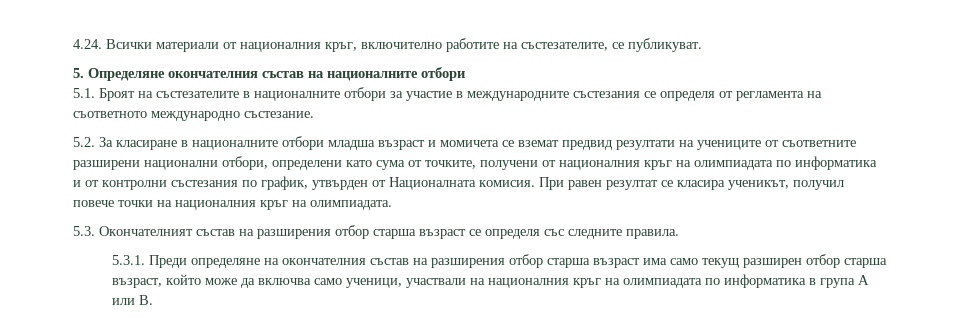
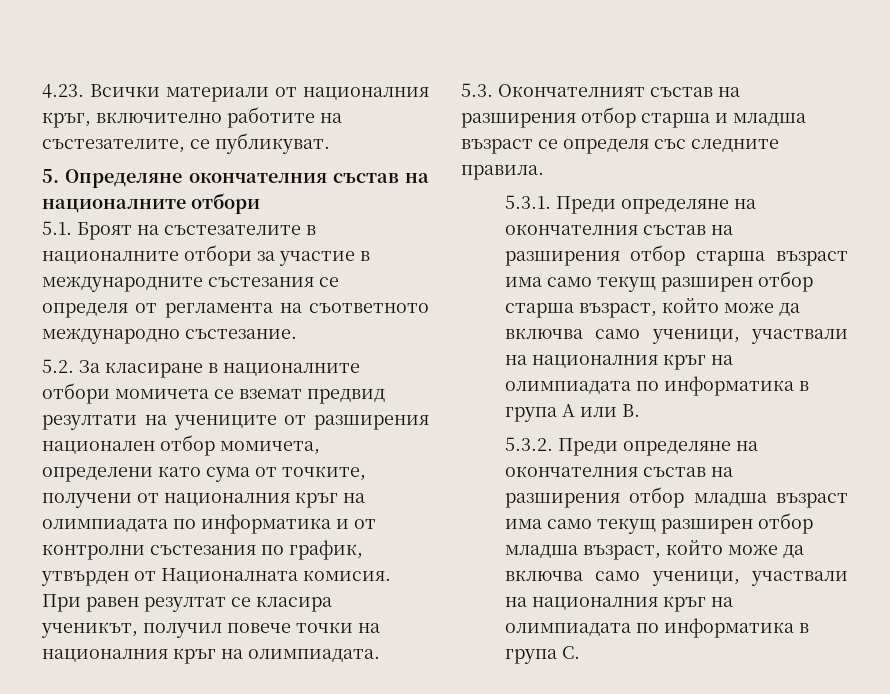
- 4.24. Всички материали от националния кръг, включително работите на състезателите, се публикуват.
+ 4.23. Всички материали от националния кръг, включително работите на състезателите, се публикуват.
- 5.2. За класиране в националните отбори младша възраст и момичета се вземат предвид резултати на учениците от съответните разширени национални отбори, определени като сума от точките, получени от националния кръг на олимпиадата по информатика и от контролни състезания по график, утвърден от Националната комисия.
+ 5.2. За класиране в националните отбори момичета се вземат предвид резултати на учениците от разширения национален отбор момичета, определени като сума от точките, получени от националния кръг на олимпиадата по информатика и от контролни състезания по график, утвърден от Националната комисия.
- 5.3. Окончателният състав на разширения отбор старша възраст се определя със следните правила.
+ 5.3. Окончателният състав на разширения отбор старша и младша възраст се определя със следните правила.
+ 5.3.2. Преди определяне на окончателния състав на разширения отбор младша възраст има само текущ разширен отбор младша възраст, който може да включва само ученици, участвали на националния кръг на олимпиадата по информатика в група C.

